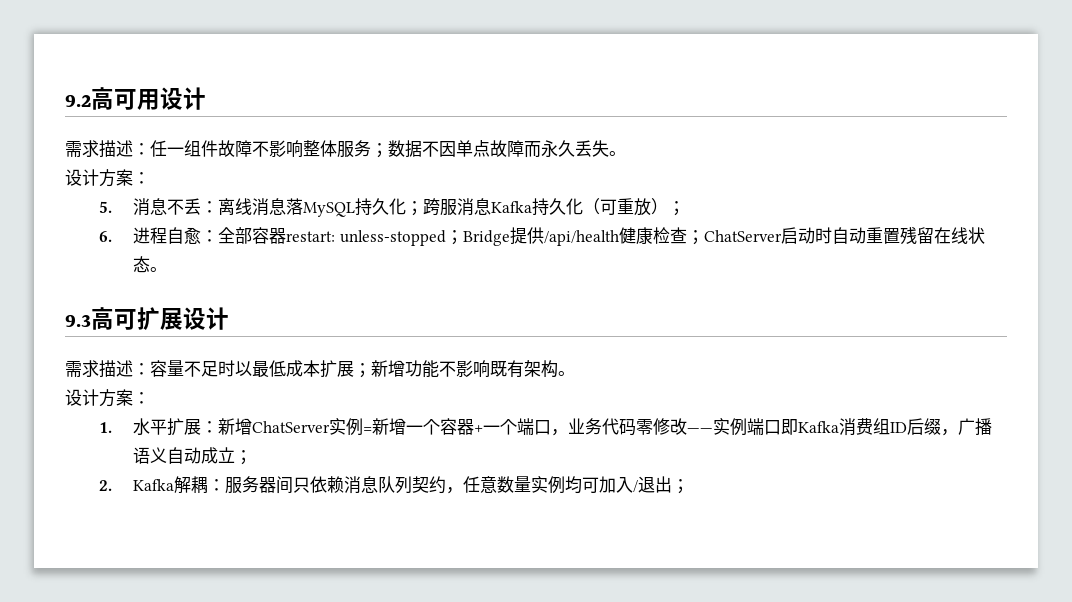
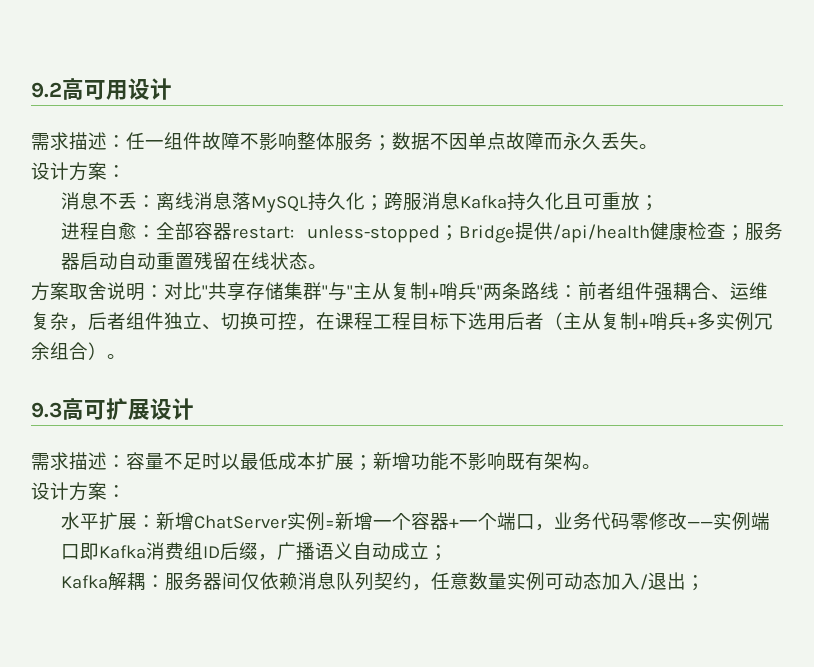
- 5.消息不丢：离线消息落MySQL持久化；跨服消息Kafka持久化（可重放）；
- 6.进程自愈：全部容器restart: unless-stopped；Bridge提供/api/health健康检查；ChatServer启动时自动重置残留在线状态。
+ 消息不丢：离线消息落MySQL持久化；跨服消息Kafka持久化且可重放；
+ 进程自愈：全部容器restart: unless-stopped；Bridge提供/api/health健康检查；服务器启动自动重置残留在线状态。
+ 方案取舍说明：对比"共享存储集群"与"主从复制+哨兵"两条路线：前者组件强耦合、运维复杂，后者组件独立、切换可控，在课程工程目标下选用后者（主从复制+哨兵+多实例冗余组合）。
- 1.水平扩展：新增ChatServer实例=新增一个容器+一个端口，业务代码零修改——实例端口即Kafka消费组ID后缀，广播语义自动成立；
+ 水平扩展：新增ChatServer实例=新增一个容器+一个端口，业务代码零修改——实例端口即Kafka消费组ID后缀，广播语义自动成立；
- 2. Kafka解耦：服务器间只依赖消息队列契约，任意数量实例均可加入/退出；
+ Kafka解耦：服务器间仅依赖消息队列契约，任意数量实例可动态加入/退出；

